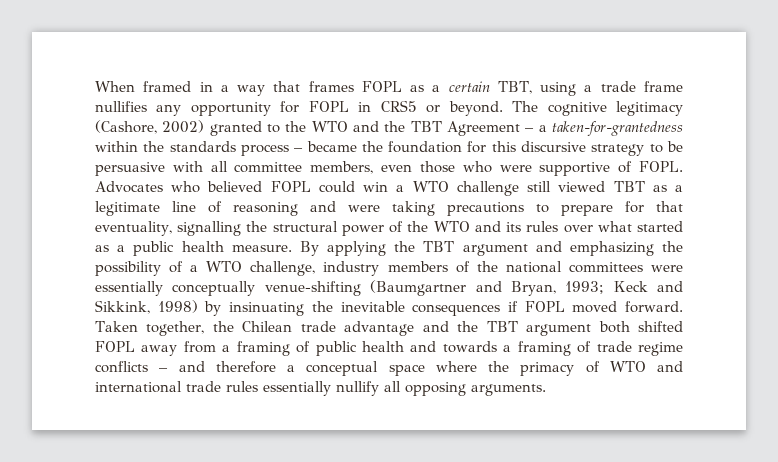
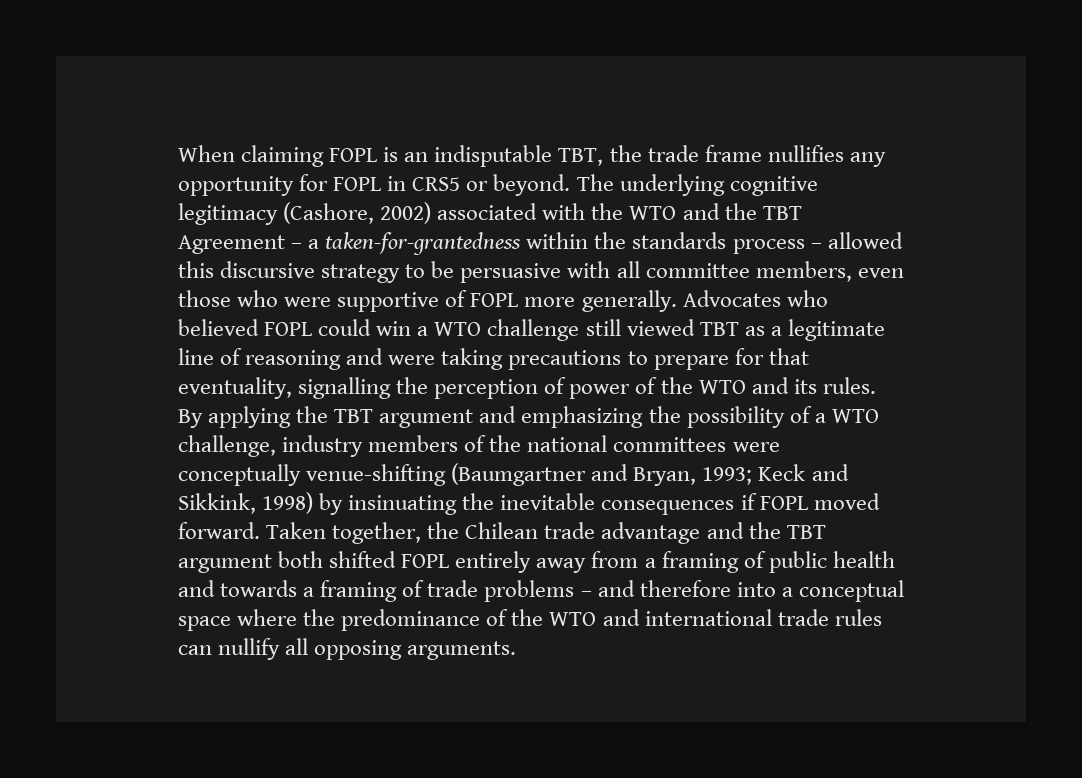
- When framed in a way that frames FOPL as a certain TBT, using a trade frame nullifies any opportunity for FOPL in CRS5 or beyond.
+ When claiming FOPL is an indisputable TBT, the trade frame nullifies any opportunity for FOPL in CRS5 or beyond.
- The cognitive legitimacy (Cashore, 2002) granted to the WTO and the TBT Agreement – a taken-for-grantedness within the standards process – became the foundation for this discursive strategy to be persuasive with all committee members, even those who were supportive of FOPL.
+ The underlying cognitive legitimacy (Cashore, 2002) associated with the WTO and the TBT Agreement – a taken-for-grantedness within the standards process – allowed this discursive strategy to be persuasive with all committee members, even those who were supportive of FOPL more generally.
- Advocates who believed FOPL could win a WTO challenge still viewed TBT as a legitimate line of reasoning and were taking precautions to prepare for that eventuality, signalling the structural power of the WTO and its rules over what started as a public health measure.
+ Advocates who believed FOPL could win a WTO challenge still viewed TBT as a legitimate line of reasoning and were taking precautions to prepare for that eventuality, signalling the perception of power of the WTO and its rules.
- By applying the TBT argument and emphasizing the possibility of a WTO challenge, industry members of the national committees were essentially conceptually venue-shifting (Baumgartner and Bryan, 1993; Keck and Sikkink, 1998) by insinuating the inevitable consequences if FOPL moved forward.
+ By applying the TBT argument and emphasizing the possibility of a WTO challenge, industry members of the national committees were conceptually venue-shifting (Baumgartner and Bryan, 1993; Keck and Sikkink, 1998) by insinuating the inevitable consequences if FOPL moved forward.
- Taken together, the Chilean trade advantage and the TBT argument both shifted FOPL away from a framing of public health and towards a framing of trade regime conflicts – and therefore a conceptual space where the primacy of WTO and international trade rules essentially nullify all opposing arguments.
+ Taken together, the Chilean trade advantage and the TBT argument both shifted FOPL entirely away from a framing of public health and towards a framing of trade problems – and therefore into a conceptual space where the predominance of the WTO and international trade rules can nullify all opposing arguments.

